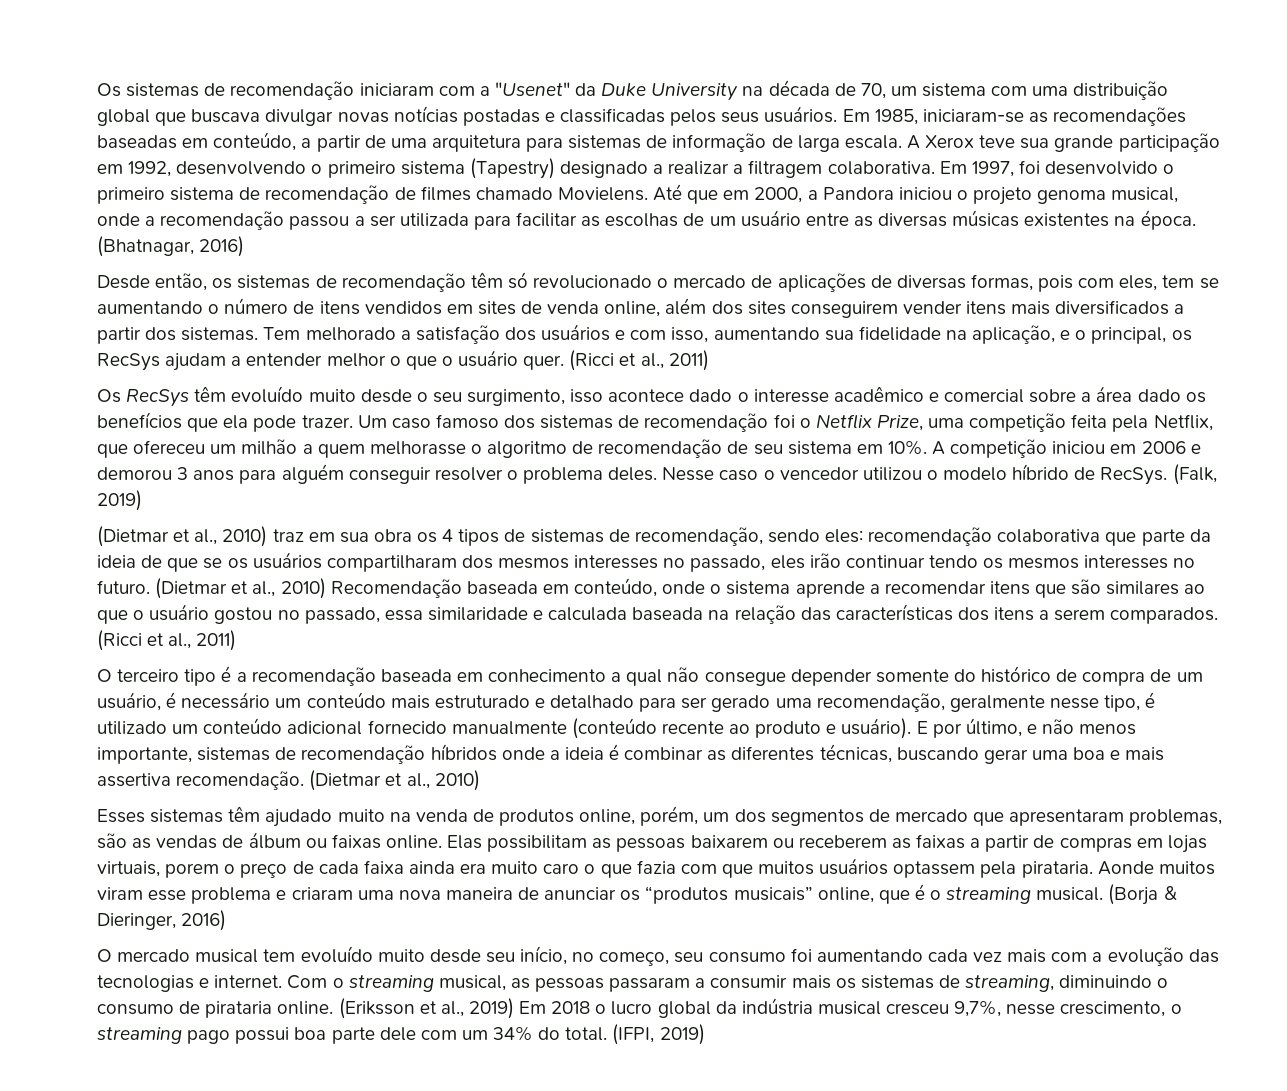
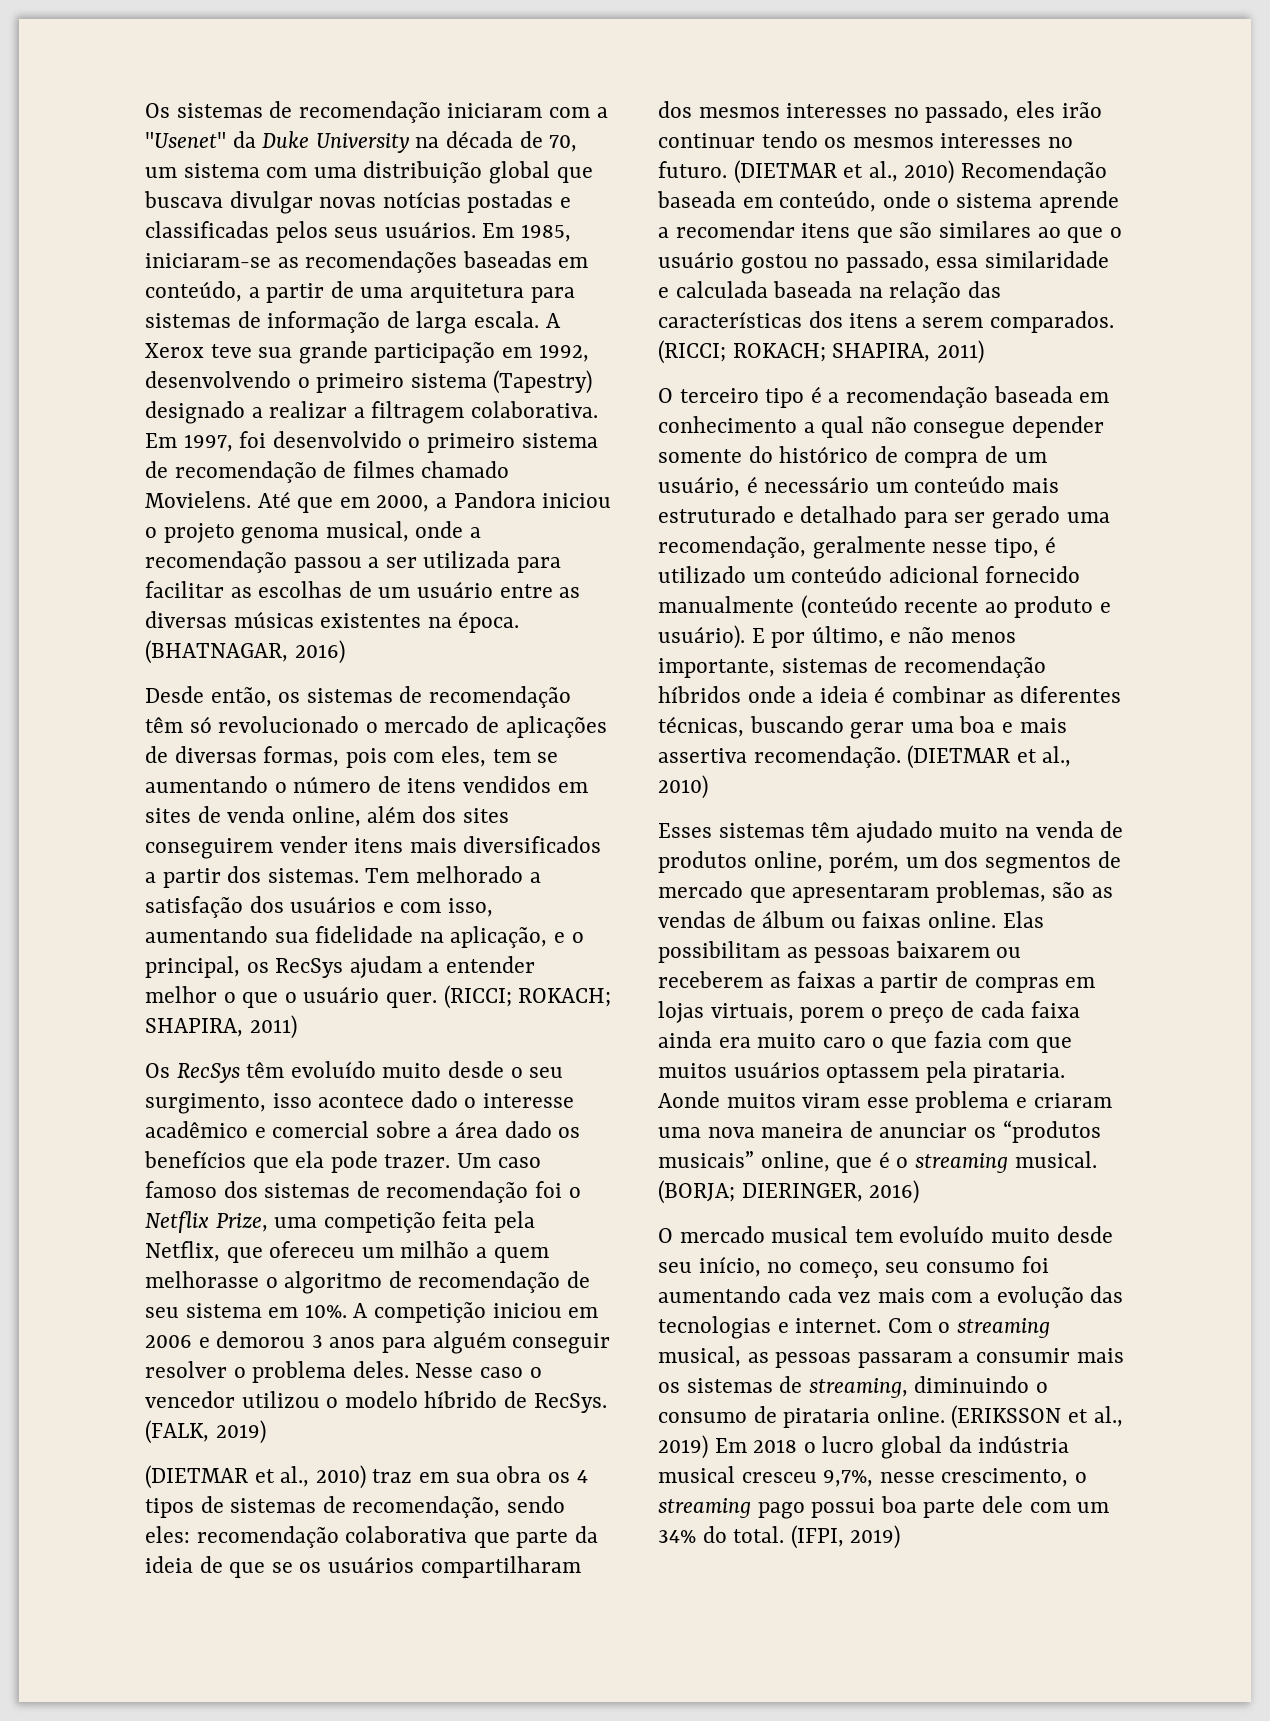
- (Bhatnagar, 2016)
+ (BHATNAGAR, 2016)
- Tem melhorado a satisfação dos usuários e com isso, aumentando sua fidelidade na aplicação, e o principal, os RecSys ajudam a entender melhor o que o usuário quer. (Ricci et al., 2011)
+ Tem melhorado a satisfação dos usuários e com isso, aumentando sua fidelidade na aplicação, e o principal, os RecSys ajudam a entender melhor o que o usuário quer. (RICCI; ROKACH; SHAPIRA, 2011)
- (Falk, 2019)
+ (FALK, 2019)
- (Dietmar et al., 2010) traz em sua obra os 4 tipos de sistemas de recomendação, sendo eles: recomendação colaborativa que parte da ideia de que se os usuários compartilharam dos mesmos interesses no passado, eles irão continuar tendo os mesmos interesses no futuro.
+ (DIETMAR et al., 2010) traz em sua obra os 4 tipos de sistemas de recomendação, sendo eles: recomendação colaborativa que parte da ideia de que se os usuários compartilharam dos mesmos interesses no passado, eles irão continuar tendo os mesmos interesses no futuro.
- (Dietmar et al., 2010) Recomendação baseada em conteúdo, onde o sistema aprende a recomendar itens que são similares ao que o usuário gostou no passado, essa similaridade e calculada baseada na relação das características dos itens a serem comparados. (Ricci et al., 2011)
+ (DIETMAR et al., 2010) Recomendação baseada em conteúdo, onde o sistema aprende a recomendar itens que são similares ao que o usuário gostou no passado, essa similaridade e calculada baseada na relação das características dos itens a serem comparados. (RICCI; ROKACH; SHAPIRA, 2011)
- E por último, e não menos importante, sistemas de recomendação híbridos onde a ideia é combinar as diferentes técnicas, buscando gerar uma boa e mais assertiva recomendação. (Dietmar et al., 2010)
+ E por último, e não menos importante, sistemas de recomendação híbridos onde a ideia é combinar as diferentes técnicas, buscando gerar uma boa e mais assertiva recomendação. (DIETMAR et al., 2010)
- (Borja & Dieringer, 2016)
+ (BORJA; DIERINGER, 2016)
- (Eriksson et al., 2019) Em 2018 o lucro global da indústria musical cresceu 9,7%, nesse crescimento, o streaming pago possui boa parte dele com um 34% do total.
+ (ERIKSSON et al., 2019) Em 2018 o lucro global da indústria musical cresceu 9,7%, nesse crescimento, o streaming pago possui boa parte dele com um 34% do total.

